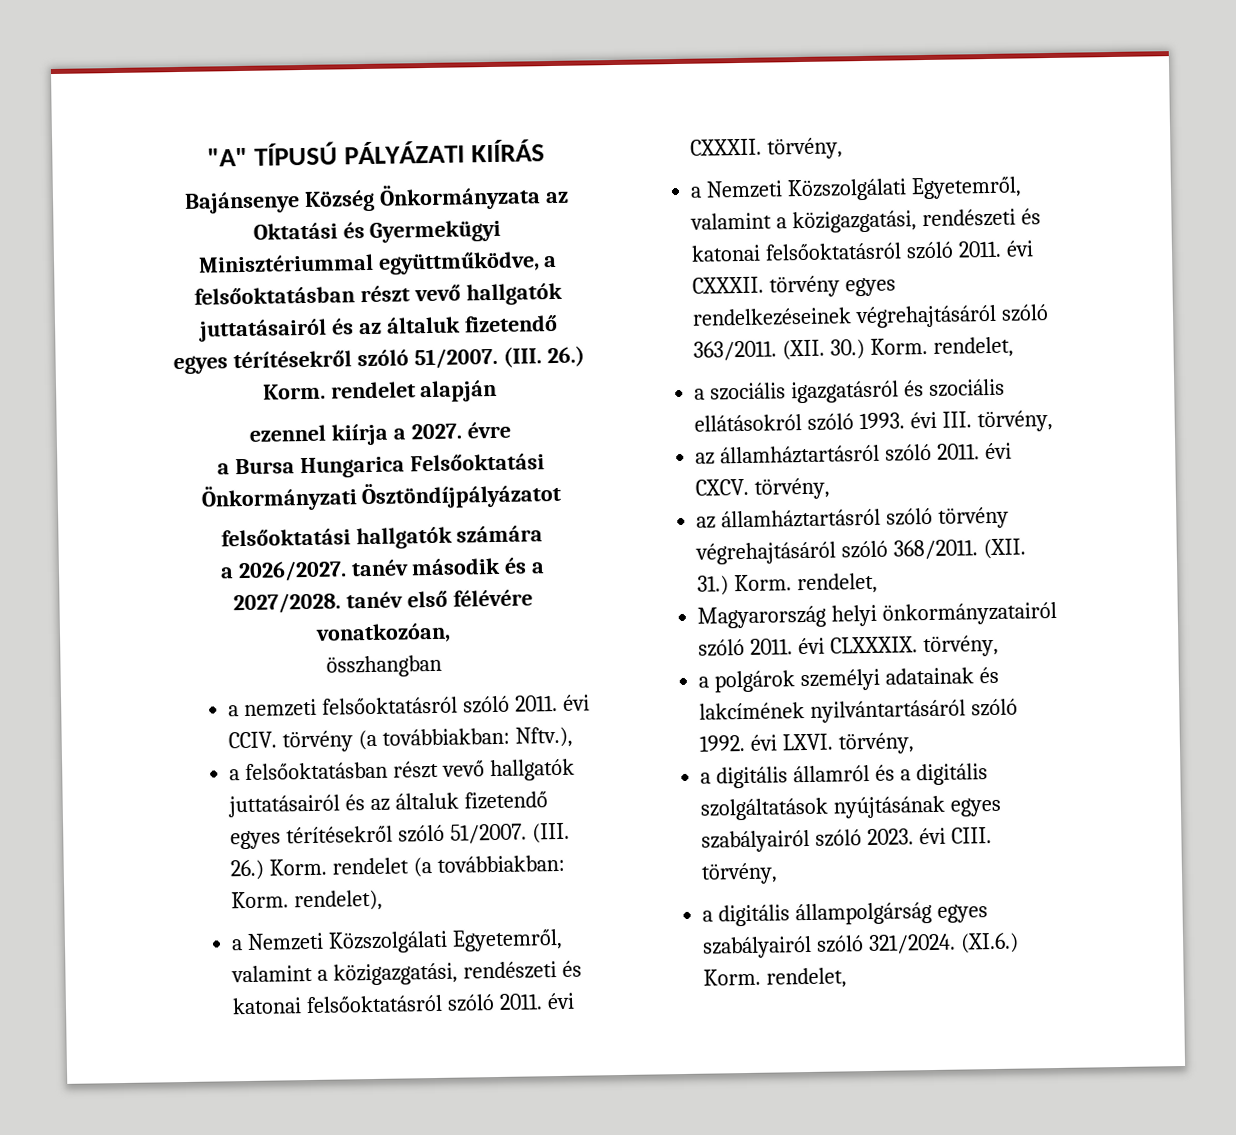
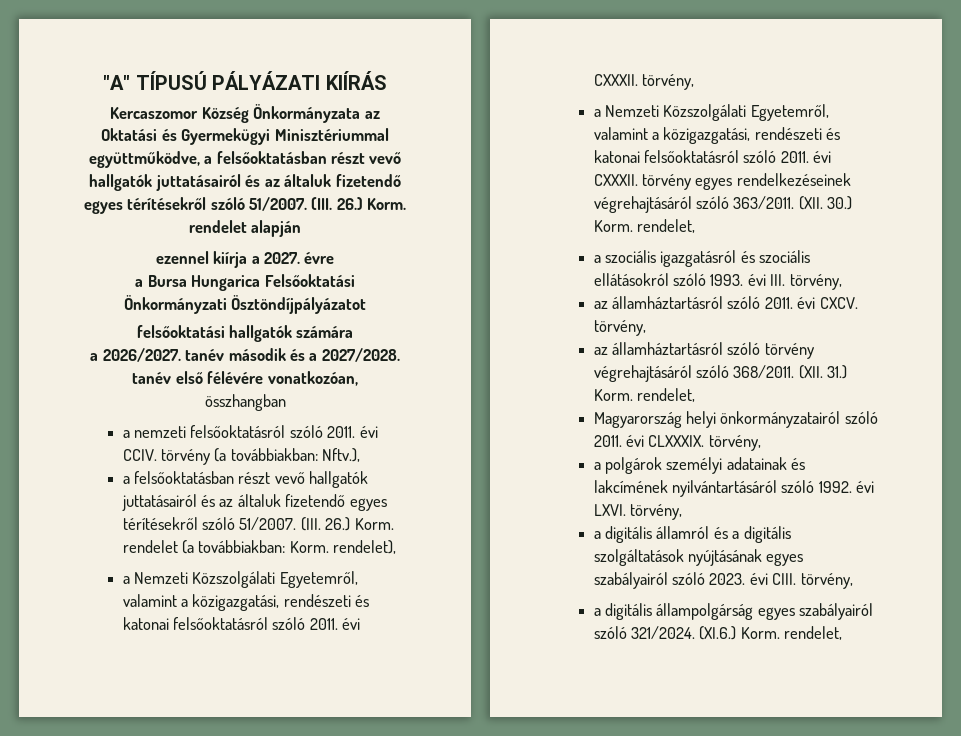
- Bajánsenye Község Önkormányzata az Oktatási és Gyermekügyi Minisztériummal együttműködve, a felsőoktatásban részt vevő hallgatók juttatásairól és az általuk fizetendő egyes térítésekről szóló 51/2007.
+ Kercaszomor Község Önkormányzata az Oktatási és Gyermekügyi Minisztériummal együttműködve, a felsőoktatásban részt vevő hallgatók juttatásairól és az általuk fizetendő egyes térítésekről szóló 51/2007.

